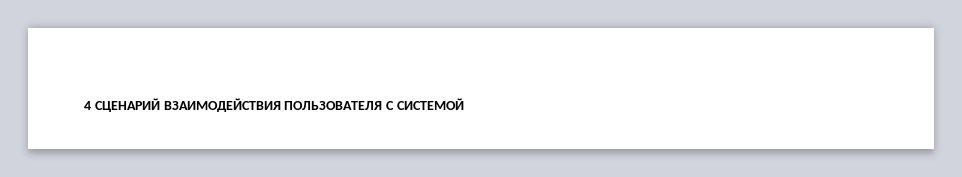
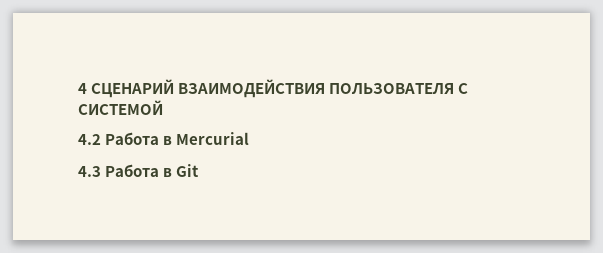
+ 4.2 Работа в Mercurial
+ 4.3 Работа в Git

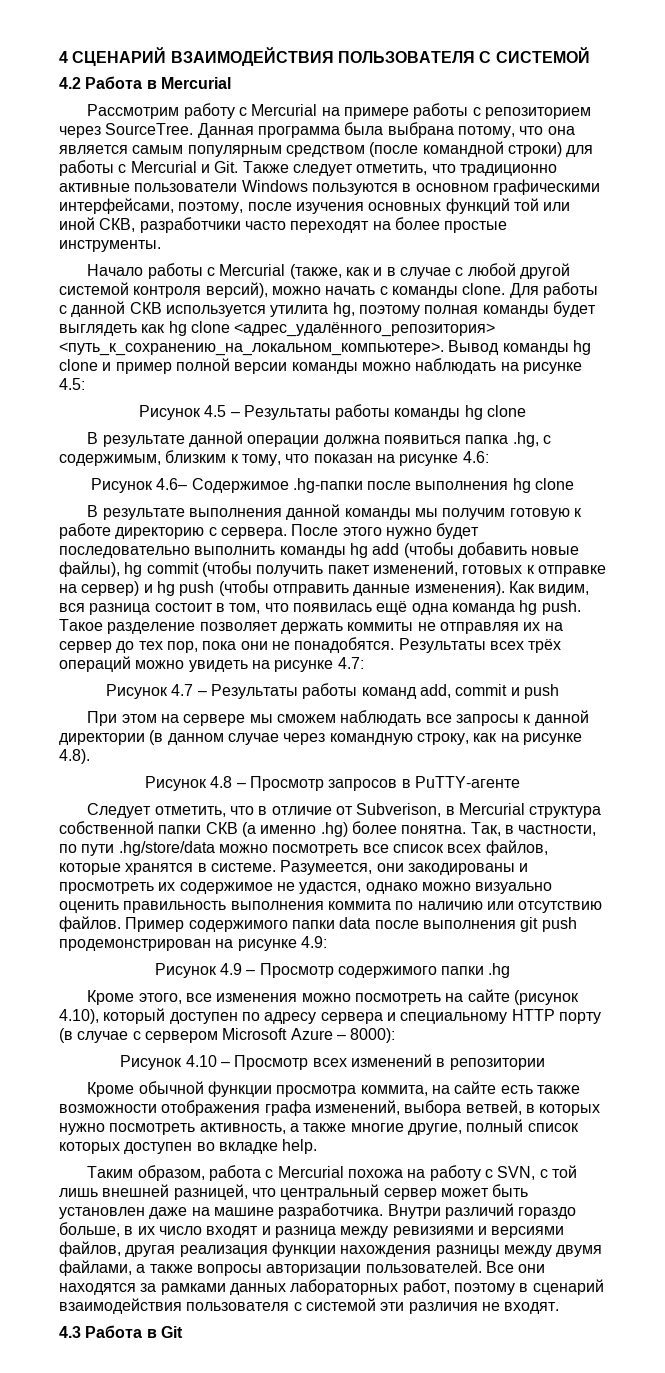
+ Рассмотрим работу с Mercurial на примере работы с репозиторием через SourceTree. Данная программа была выбрана потому, что она является самым популярным средством (после командной строки) для работы с Mercurial и Git. Также следует отметить, что традиционно активные пользователи Windows пользуются в основном графическими интерфейсами, поэтому, после изучения основных функций той или иной СКВ, разработчики часто переходят на более простые инструменты.
+ Начало работы с Mercurial (также, как и в случае с любой другой системой контроля версий), можно начать с команды clone. Для работы с данной СКВ используется утилита hg, поэтому полная команды будет выглядеть как hg clone <адрес_удалённого_репозитория> <путь_к_сохранению_на_локальном_компьютере>. Вывод команды hg clone и пример полной версии команды можно наблюдать на рисунке 4.5:
+ Рисунок 4.5 – Результаты работы команды hg clone
+ В результате данной операции должна появиться папка .hg, с содержимым, близким к тому, что показан на рисунке 4.6:
+ Рисунок 4.6– Содержимое .hg-папки после выполнения hg clone
+ В результате выполнения данной команды мы получим готовую к работе директорию с сервера. После этого нужно будет последовательно выполнить команды hg add (чтобы добавить новые файлы), hg commit (чтобы получить пакет изменений, готовых к отправке на сервер) и hg push (чтобы отправить данные изменения). Как видим, вся разница состоит в том, что появилась ещё одна команда hg push. Такое разделение позволяет держать коммиты не отправляя их на сервер до тех пор, пока они не понадобятся. Результаты всех трёх операций можно увидеть на рисунке 4.7:
+ Рисунок 4.7 – Результаты работы команд add, commit и push
+ При этом на сервере мы сможем наблюдать все запросы к данной директории (в данном случае через командную строку, как на рисунке 4.8).
+ Рисунок 4.8 – Просмотр запросов в PuTTY-агенте
+ Следует отметить, что в отличие от Subverison, в Mercurial структура собственной папки СКВ (а именно .hg) более понятна. Так, в частности, по пути .hg/store/data можно посмотреть все список всех файлов, которые хранятся в системе. Разумеется, они закодированы и просмотреть их содержимое не удастся, однако можно визуально оценить правильность выполнения коммита по наличию или отсутствию файлов. Пример содержимого папки data после выполнения git push продемонстрирован на рисунке 4.9:
+ Рисунок 4.9 – Просмотр содержимого папки .hg
+ Кроме этого, все изменения можно посмотреть на сайте (рисунок 4.10), который доступен по адресу сервера и специальному HTTP порту (в случае с сервером Microsoft Azure – 8000):
+ Рисунок 4.10 – Просмотр всех изменений в репозитории
+ Кроме обычной функции просмотра коммита, на сайте есть также возможности отображения графа изменений, выбора ветвей, в которых нужно посмотреть активность, а также многие другие, полный список которых доступен во вкладке help.
+ Таким образом, работа с Mercurial похожа на работу с SVN, с той лишь внешней разницей, что центральный сервер может быть установлен даже на машине разработчика. Внутри различий гораздо больше, в их число входят и разница между ревизиями и версиями файлов, другая реализация функции нахождения разницы между двумя файлами, а также вопросы авторизации пользователей. Все они находятся за рамками данных лабораторных работ, поэтому в сценарий взаимодействия пользователя с системой эти различия не входят.

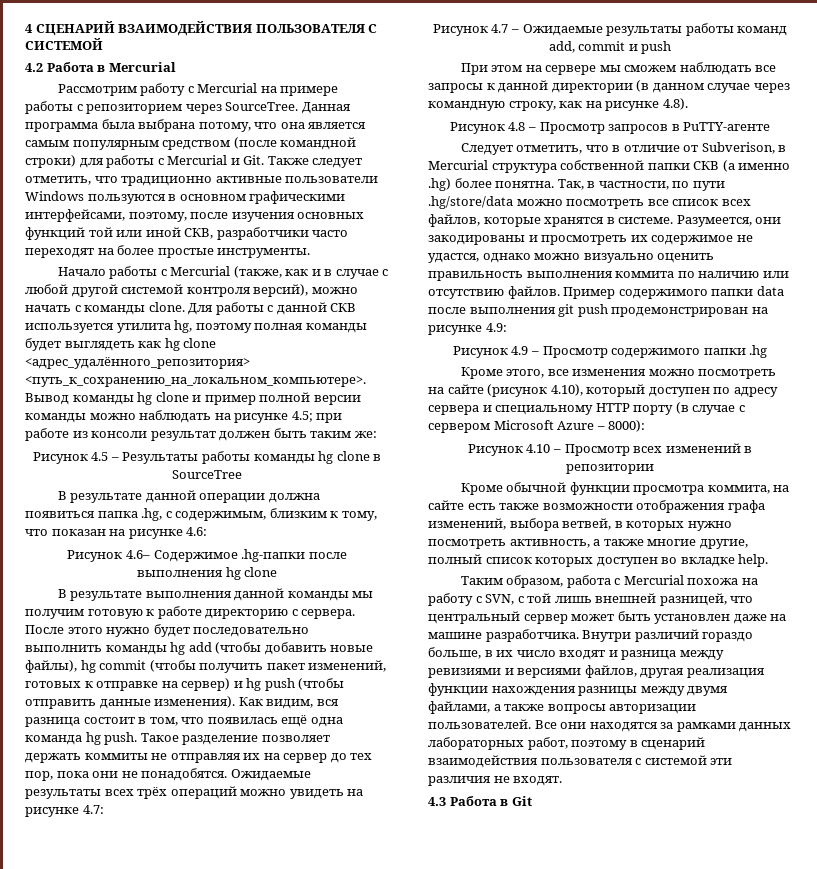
- Вывод команды hg clone и пример полной версии команды можно наблюдать на рисунке 4.5:
+ Вывод команды hg clone и пример полной версии команды можно наблюдать на рисунке 4.5; при работе из консоли результат должен быть таким же:
- Рисунок 4.5 – Результаты работы команды hg clone
+ Рисунок 4.5 – Результаты работы команды hg clone в SourceTree
- Результаты всех трёх операций можно увидеть на рисунке 4.7:
+ Ожидаемые результаты всех трёх операций можно увидеть на рисунке 4.7:
- Рисунок 4.7 – Результаты работы команд add, commit и push
+ Рисунок 4.7 – Ожидаемые результаты работы команд add, commit и push

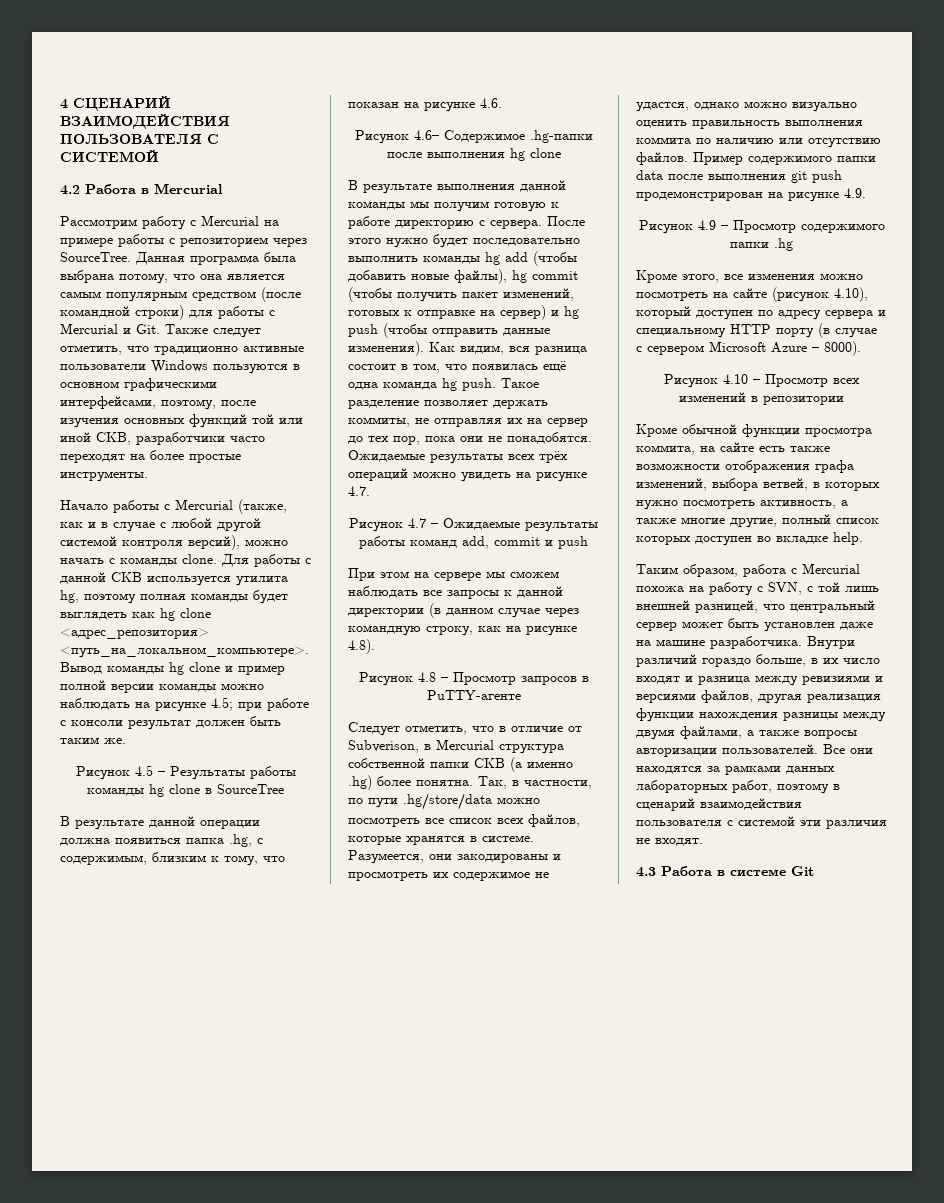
- Для работы с данной СКВ используется утилита hg, поэтому полная команды будет выглядеть как hg clone <адрес_удалённого_репозитория> <путь_к_сохранению_на_локальном_компьютере>.
+ Для работы с данной СКВ используется утилита hg, поэтому полная команды будет выглядеть как hg clone <адрес_репозитория> <путь_на_локальном_компьютере>.
- Вывод команды hg clone и пример полной версии команды можно наблюдать на рисунке 4.5; при работе из консоли результат должен быть таким же:
+ Вывод команды hg clone и пример полной версии команды можно наблюдать на рисунке 4.5; при работе с консоли результат должен быть таким же.
- В результате данной операции должна появиться папка .hg, с содержимым, близким к тому, что показан на рисунке 4.6:
+ В результате данной операции должна появиться папка .hg, с содержимым, близким к тому, что показан на рисунке 4.6.
- Такое разделение позволяет держать коммиты не отправляя их на сервер до тех пор, пока они не понадобятся.
+ Такое разделение позволяет держать коммиты, не отправляя их на сервер до тех пор, пока они не понадобятся.
- Ожидаемые результаты всех трёх операций можно увидеть на рисунке 4.7:
+ Ожидаемые результаты всех трёх операций можно увидеть на рисунке 4.7.
- Пример содержимого папки data после выполнения git push продемонстрирован на рисунке 4.9:
+ Пример содержимого папки data после выполнения git push продемонстрирован на рисунке 4.9.
- Кроме этого, все изменения можно посмотреть на сайте (рисунок 4.10), который доступен по адресу сервера и специальному HTTP порту (в случае с сервером Microsoft Azure – 8000):
+ Кроме этого, все изменения можно посмотреть на сайте (рисунок 4.10), который доступен по адресу сервера и специальному HTTP порту (в случае с сервером Microsoft Azure – 8000).
- 4.3 Работа в Git
+ 4.3 Работа в системе Git

